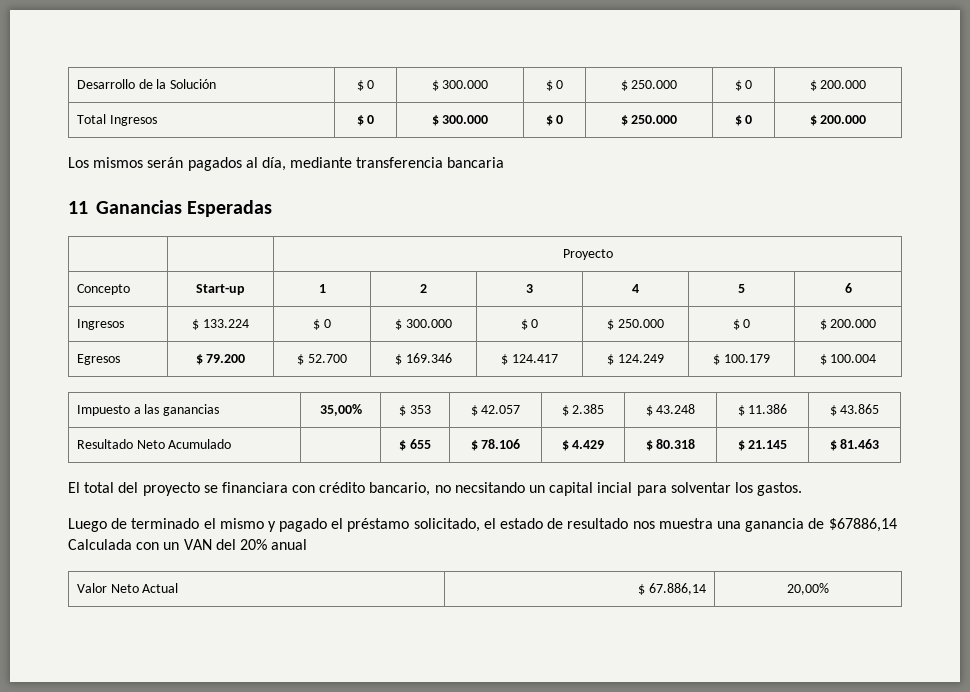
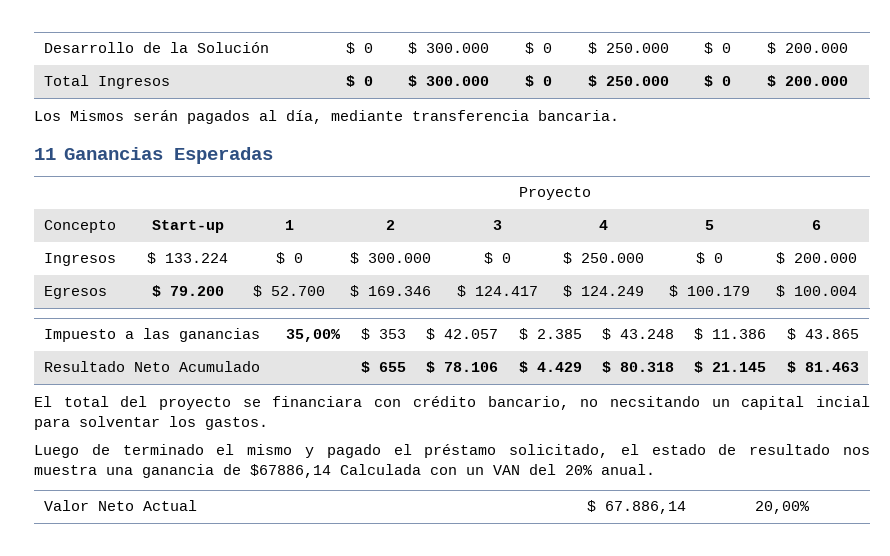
- Los mismos serán pagados al día, mediante transferencia bancaria
+ Los Mismos serán pagados al día, mediante transferencia bancaria.
- Luego de terminado el mismo y pagado el préstamo solicitado, el estado de resultado nos muestra una ganancia de $67886,14 Calculada con un VAN del 20% anual
+ Luego de terminado el mismo y pagado el préstamo solicitado, el estado de resultado nos muestra una ganancia de $67886,14 Calculada con un VAN del 20% anual.

